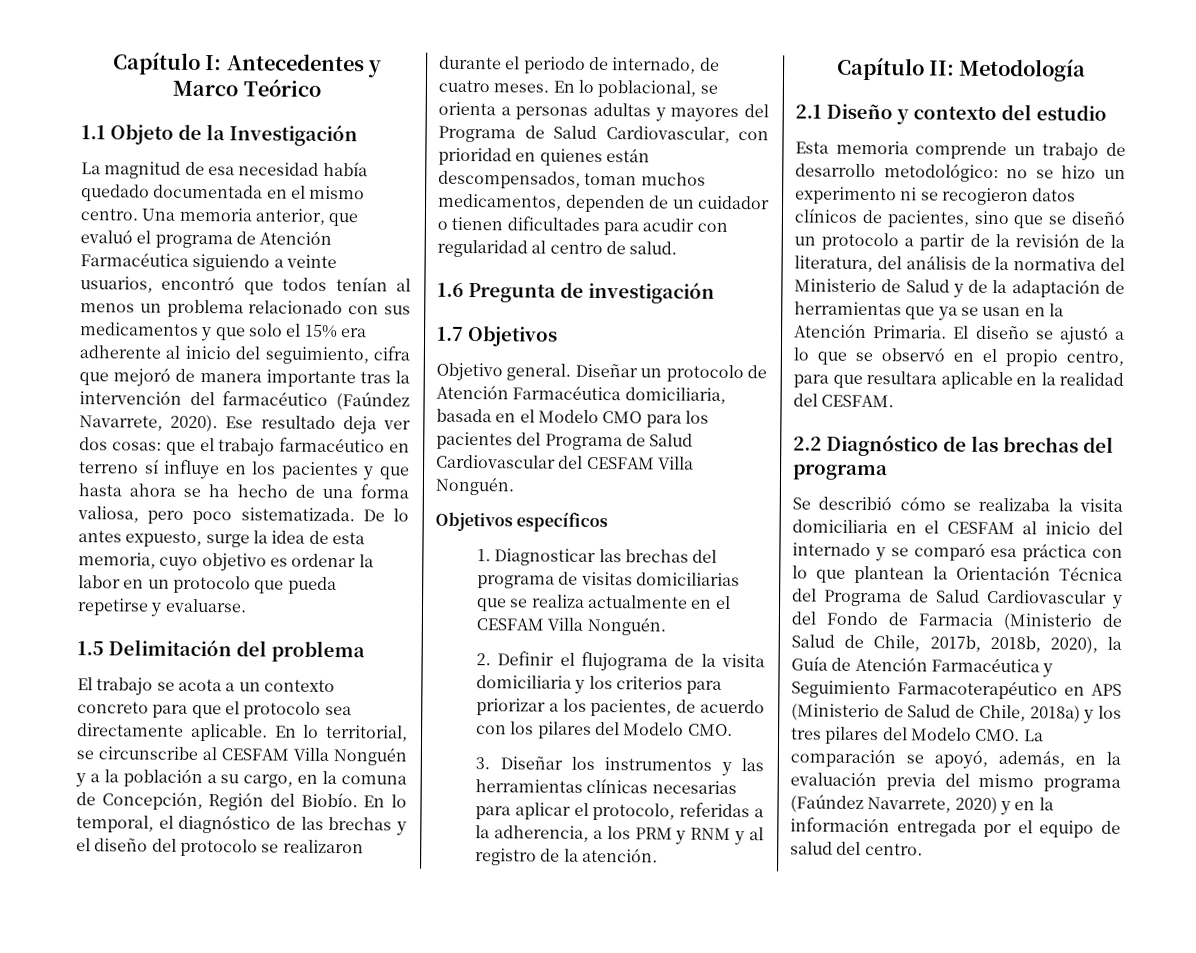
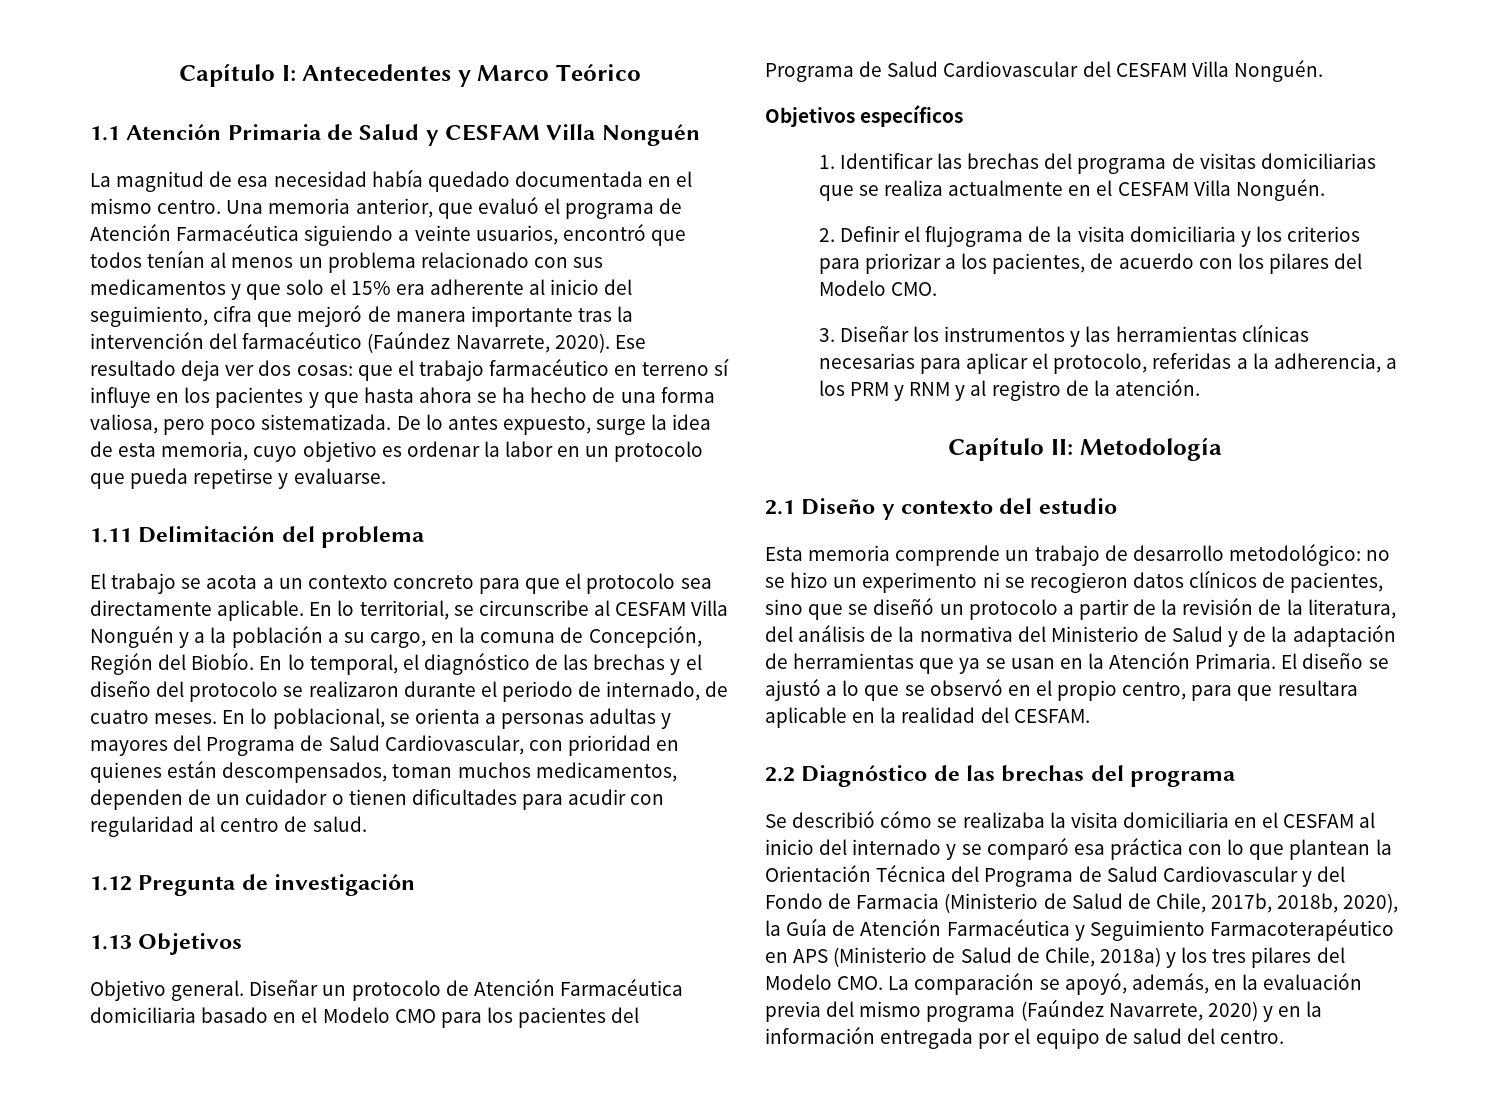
- 1.1 Objeto de la Investigación
+ 1.1 Atención Primaria de Salud y CESFAM Villa Nonguén
- 1.5 Delimitación del problema
+ 1.11 Delimitación del problema
- 1.6 Pregunta de investigación
+ 1.12 Pregunta de investigación
- 1.7 Objetivos
+ 1.13 Objetivos
- Diseñar un protocolo de Atención Farmacéutica domiciliaria, basada en el Modelo CMO para los pacientes del Programa de Salud Cardiovascular del CESFAM Villa Nonguén.
+ Diseñar un protocolo de Atención Farmacéutica domiciliaria basado en el Modelo CMO para los pacientes del Programa de Salud Cardiovascular del CESFAM Villa Nonguén.
- 1. Diagnosticar las brechas del programa de visitas domiciliarias que se realiza actualmente en el CESFAM Villa Nonguén.
+ 1. Identificar las brechas del programa de visitas domiciliarias que se realiza actualmente en el CESFAM Villa Nonguén.

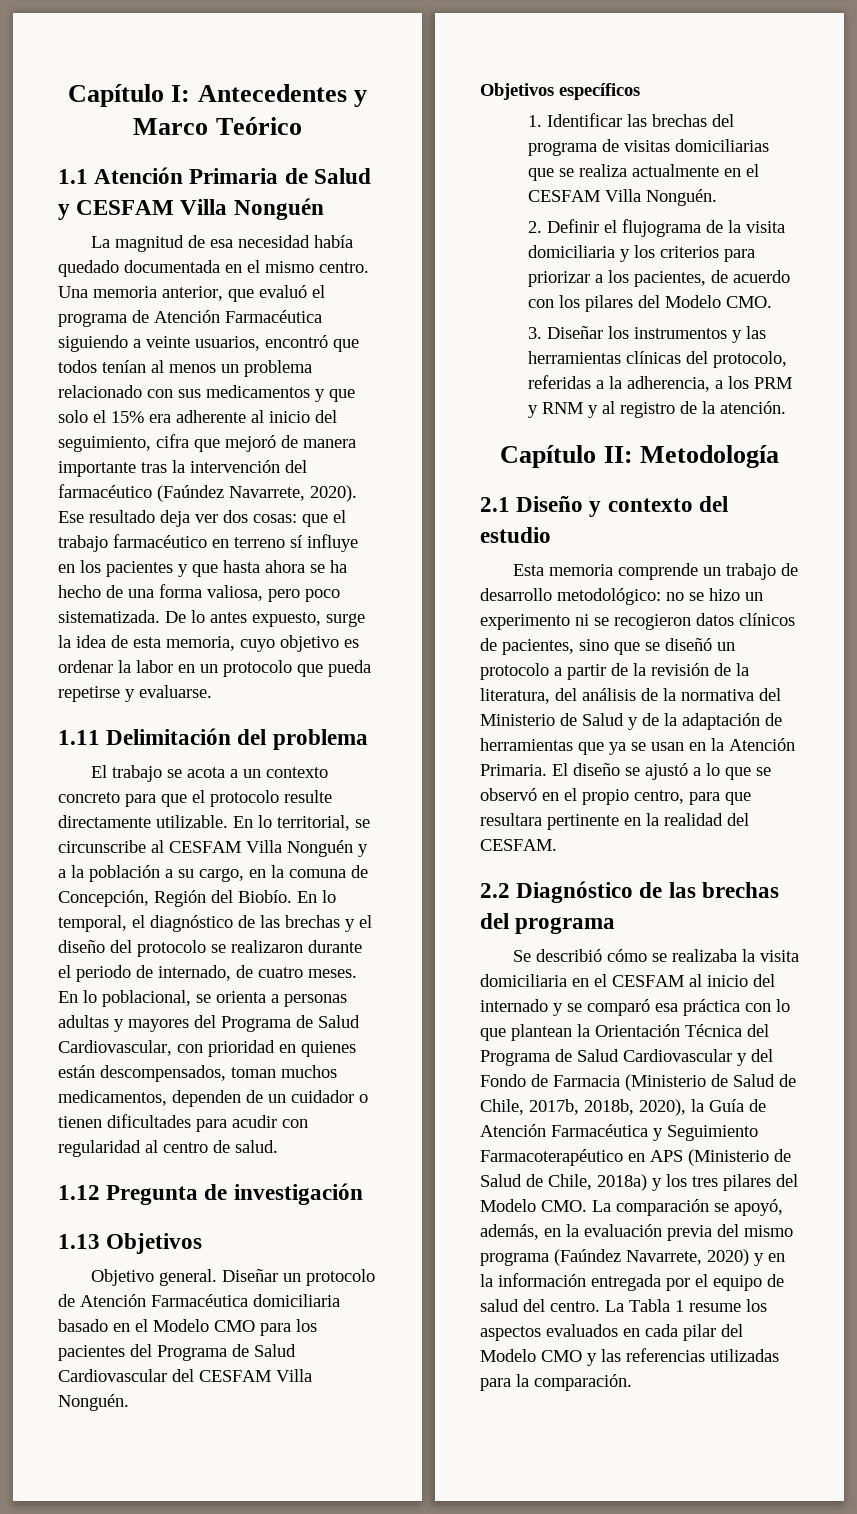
- El trabajo se acota a un contexto concreto para que el protocolo sea directamente aplicable.
+ El trabajo se acota a un contexto concreto para que el protocolo resulte directamente utilizable.
- 3. Diseñar los instrumentos y las herramientas clínicas necesarias para aplicar el protocolo, referidas a la adherencia, a los PRM y RNM y al registro de la atención.
+ 3. Diseñar los instrumentos y las herramientas clínicas del protocolo, referidas a la adherencia, a los PRM y RNM y al registro de la atención.
- El diseño se ajustó a lo que se observó en el propio centro, para que resultara aplicable en la realidad del CESFAM.
+ El diseño se ajustó a lo que se observó en el propio centro, para que resultara pertinente en la realidad del CESFAM.
+ La Tabla 1 resume los aspectos evaluados en cada pilar del Modelo CMO y las referencias utilizadas para la comparación.

